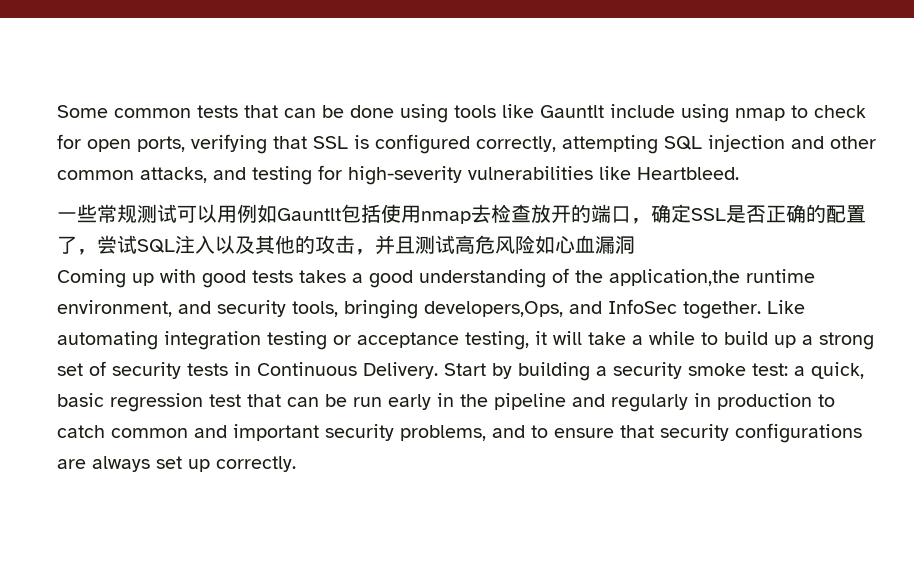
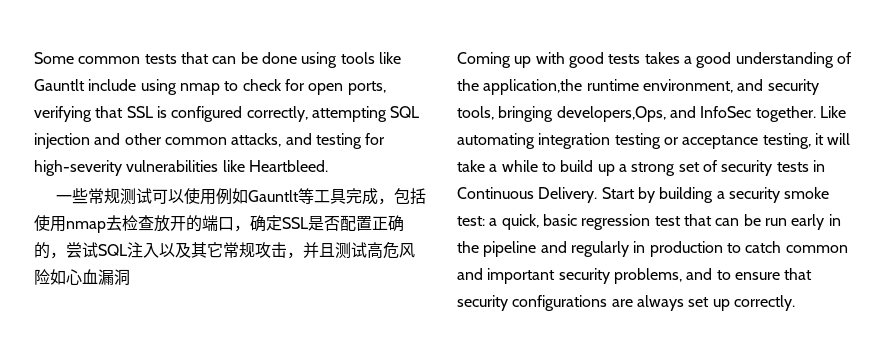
- 一些常规测试可以用例如Gauntlt包括使用nmap去检查放开的端口，确定SSL是否正确的配置了，尝试SQL注入以及其他的攻击，并且测试高危风险如心血漏洞
+ 一些常规测试可以使用例如Gauntlt等工具完成，包括使用nmap去检查放开的端口，确定SSL是否配置正确的，尝试SQL注入以及其它常规攻击，并且测试高危风险如心血漏洞

